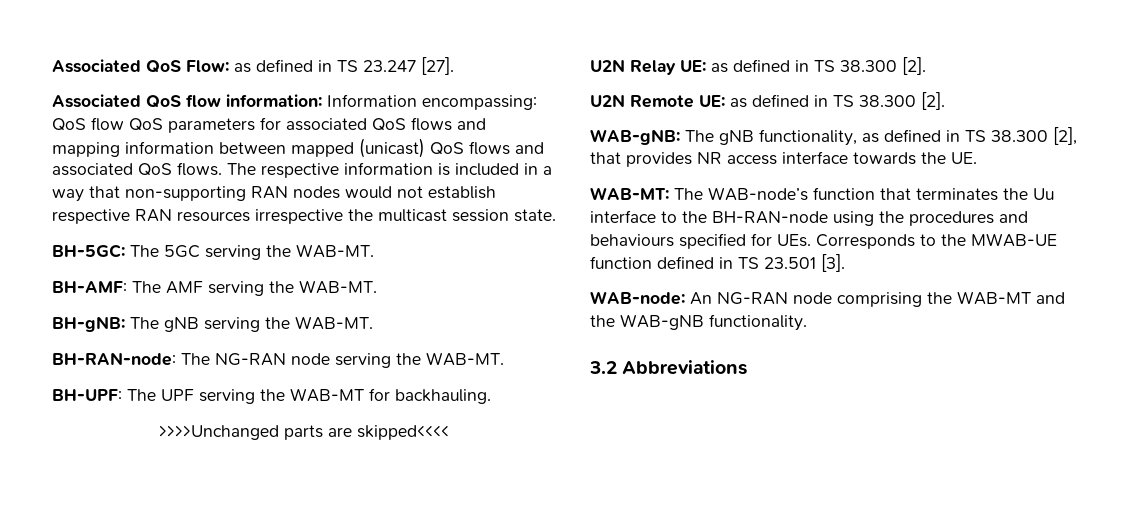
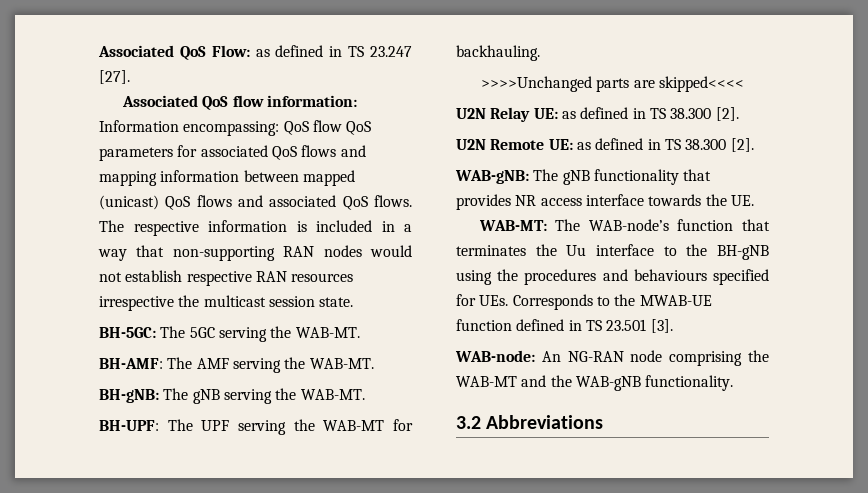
- BH-RAN-node: The NG-RAN node serving the WAB-MT.
- WAB-gNB: The gNB functionality, as defined in TS 38.300 [2], that provides NR access interface towards the UE.
+ WAB-gNB: The gNB functionality that provides NR access interface towards the UE.
- WAB-MT: The WAB-node’s function that terminates the Uu interface to the BH-RAN-node using the procedures and behaviours specified for UEs. Corresponds to the MWAB-UE function defined in TS 23.501 [3].
+ WAB-MT: The WAB-node’s function that terminates the Uu interface to the BH-gNB using the procedures and behaviours specified for UEs. Corresponds to the MWAB-UE function defined in TS 23.501 [3].

